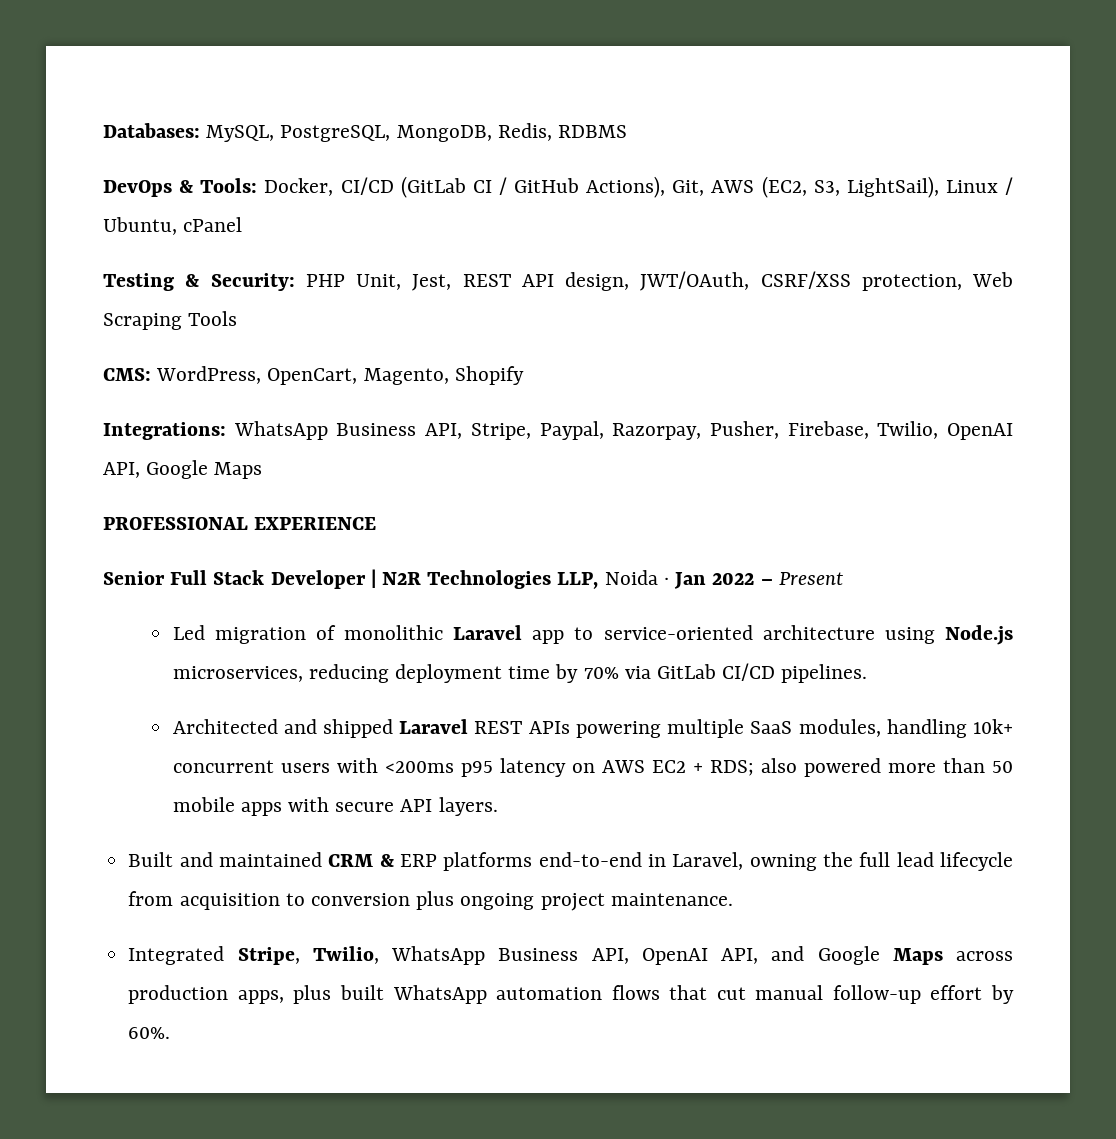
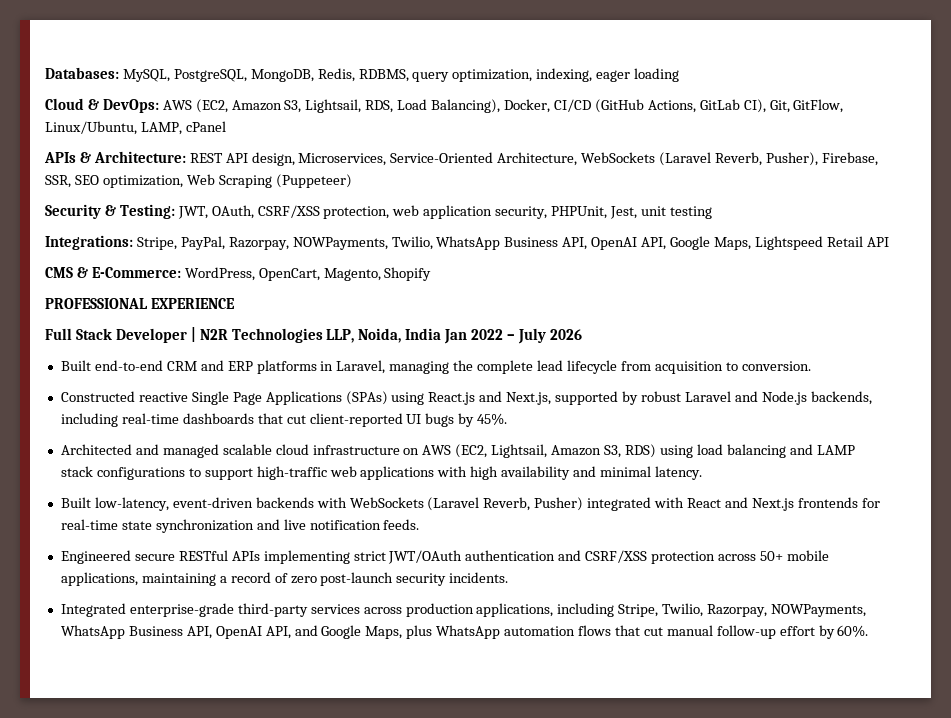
- Databases: MySQL, PostgreSQL, MongoDB, Redis, RDBMS
- DevOps & Tools: Docker, CI/CD (GitLab CI / GitHub Actions), Git, AWS (EC2, S3, LightSail), Linux / Ubuntu, cPanel
- Testing & Security: PHP Unit, Jest, REST API design, JWT/OAuth, CSRF/XSS protection, Web Scraping Tools
- CMS: WordPress, OpenCart, Magento, Shopify
- Integrations: WhatsApp Business API, Stripe, Paypal, Razorpay, Pusher, Firebase, Twilio, OpenAI API, Google Maps
+ Databases: MySQL, PostgreSQL, MongoDB, Redis, RDBMS, query optimization, indexing, eager loading
+ Cloud & DevOps: AWS (EC2, Amazon S3, Lightsail, RDS, Load Balancing), Docker, CI/CD (GitHub Actions, GitLab CI), Git, GitFlow, Linux/Ubuntu, LAMP, cPanel
+ APIs & Architecture: REST API design, Microservices, Service-Oriented Architecture, WebSockets (Laravel Reverb, Pusher), Firebase, SSR, SEO optimization, Web Scraping (Puppeteer)
+ Security & Testing: JWT, OAuth, CSRF/XSS protection, web application security, PHPUnit, Jest, unit testing
+ Integrations: Stripe, PayPal, Razorpay, NOWPayments, Twilio, WhatsApp Business API, OpenAI API, Google Maps, Lightspeed Retail API
+ CMS & E-Commerce: WordPress, OpenCart, Magento, Shopify
- Senior Full Stack Developer | N2R Technologies LLP, Noida · Jan 2022 – Present
- Led migration of monolithic Laravel app to service-oriented architecture using Node.js microservices, reducing deployment time by 70% via GitLab CI/CD pipelines.
- Architected and shipped Laravel REST APIs powering multiple SaaS modules, handling 10k+ concurrent users with <200ms p95 latency on AWS EC2 + RDS; also powered more than 50 mobile apps with secure API layers.
- Built and maintained CRM & ERP platforms end-to-end in Laravel, owning the full lead lifecycle from acquisition to conversion plus ongoing project maintenance.
- Integrated Stripe, Twilio, WhatsApp Business API, OpenAI API, and Google Maps across production apps, plus built WhatsApp automation flows that cut manual follow-up effort by 60%.
+ Full Stack Developer | N2R Technologies LLP, Noida, India Jan 2022 – July 2026
+ Built end-to-end CRM and ERP platforms in Laravel, managing the complete lead lifecycle from acquisition to conversion.
+ Constructed reactive Single Page Applications (SPAs) using React.js and Next.js, supported by robust Laravel and Node.js backends, including real-time dashboards that cut client-reported UI bugs by 45%.
+ Architected and managed scalable cloud infrastructure on AWS (EC2, Lightsail, Amazon S3, RDS) using load balancing and LAMP stack configurations to support high-traffic web applications with high availability and minimal latency.
+ Built low-latency, event-driven backends with WebSockets (Laravel Reverb, Pusher) integrated with React and Next.js frontends for real-time state synchronization and live notification feeds.
+ Engineered secure RESTful APIs implementing strict JWT/OAuth authentication and CSRF/XSS protection across 50+ mobile applications, maintaining a record of zero post-launch security incidents.
+ Integrated enterprise-grade third-party services across production applications, including Stripe, Twilio, Razorpay, NOWPayments, WhatsApp Business API, OpenAI API, and Google Maps, plus WhatsApp automation flows that cut manual follow-up effort by 60%.

